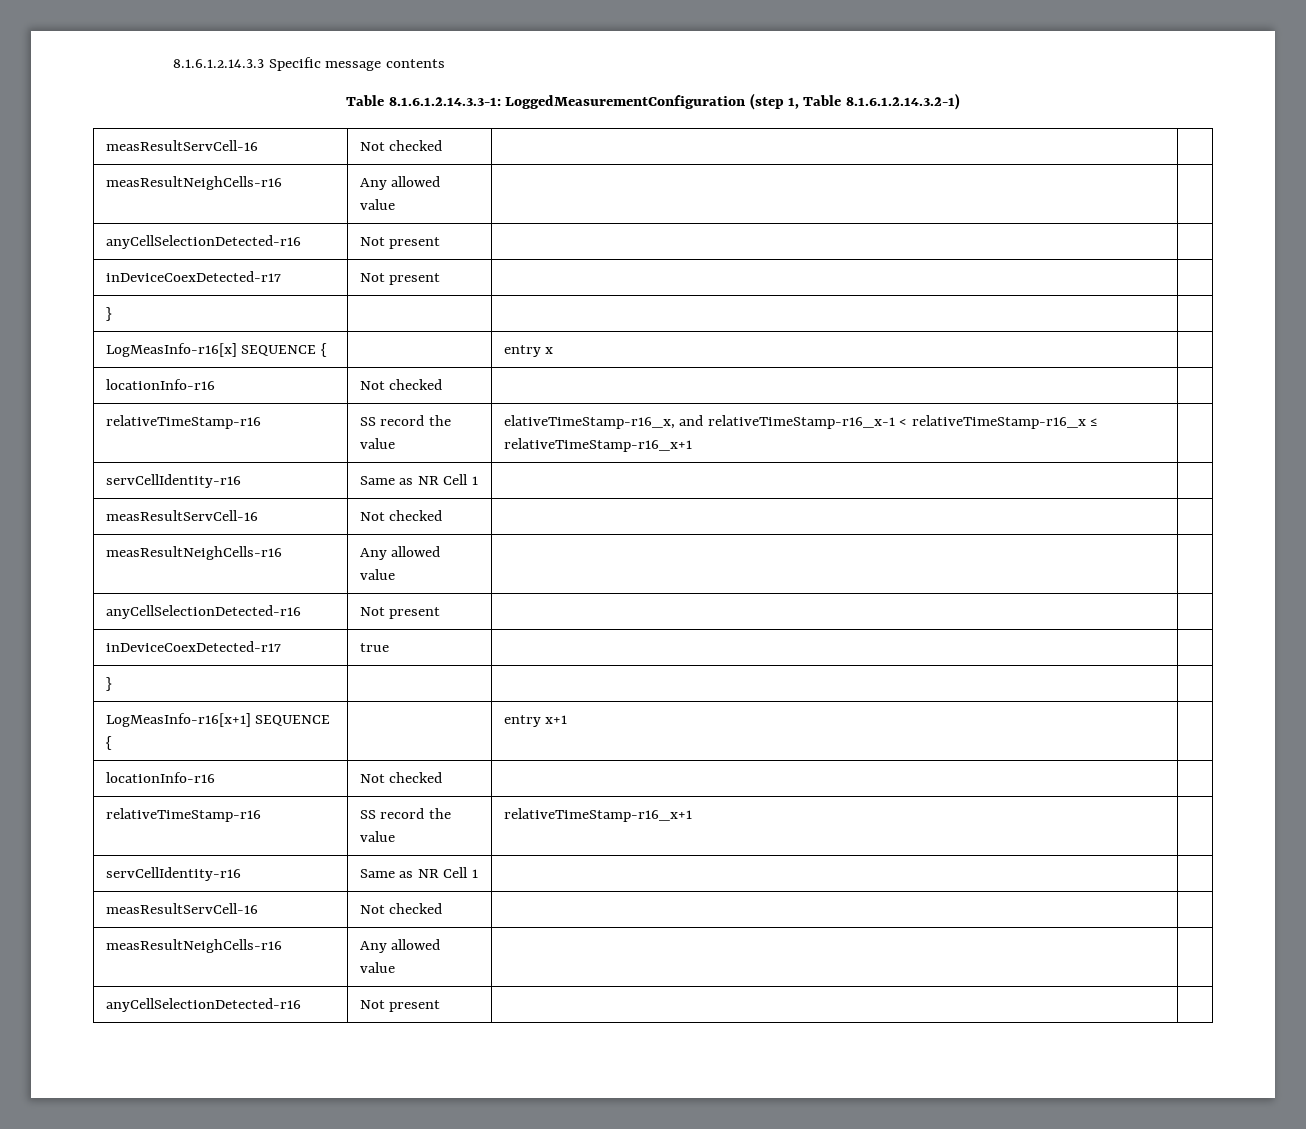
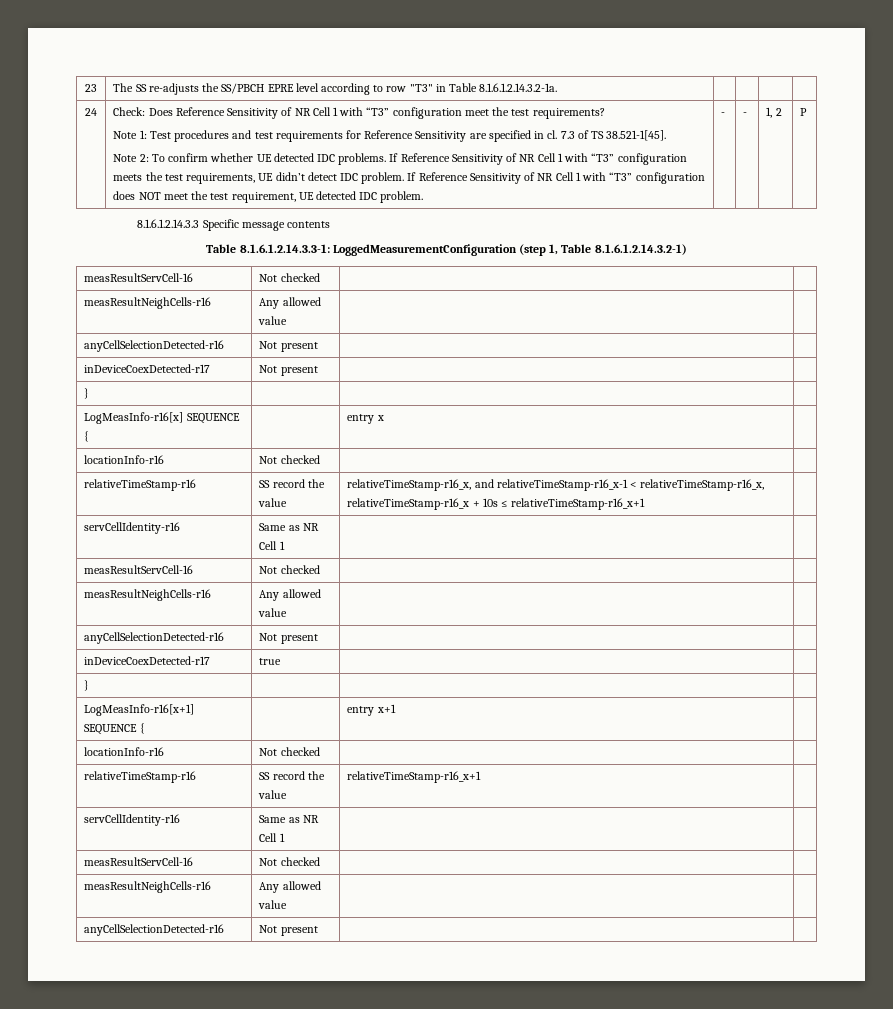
+ 23 | The SS re-adjusts the SS/PBCH EPRE level according to row "T3" in Table 8.1.6.1.2.14.3.2-1a. | | | |
+ 24 | Check: Does Reference Sensitivity of NR Cell 1 with “T3” configuration meet the test requirements?
+ Note 1: Test procedures and test requirements for Reference Sensitivity are specified in cl. 7.3 of TS 38.521-1[45].
+ Note 2: To confirm whether UE detected IDC problems. If Reference Sensitivity of NR Cell 1 with “T3” configuration meets the test requirements, UE didn’t detect IDC problem. If Reference Sensitivity of NR Cell 1 with “T3” configuration does NOT meet the test requirement, UE detected IDC problem. | - | - | 1, 2 | P
- relativeTimeStamp-r16 | SS record the value | elativeTimeStamp-r16_x, and relativeTimeStamp-r16_x-1 < relativeTimeStamp-r16_x ≤ relativeTimeStamp-r16_x+1 |
+ relativeTimeStamp-r16 | SS record the value | relativeTimeStamp-r16_x, and relativeTimeStamp-r16_x-1 < relativeTimeStamp-r16_x, relativeTimeStamp-r16_x + 10s ≤ relativeTimeStamp-r16_x+1 |

